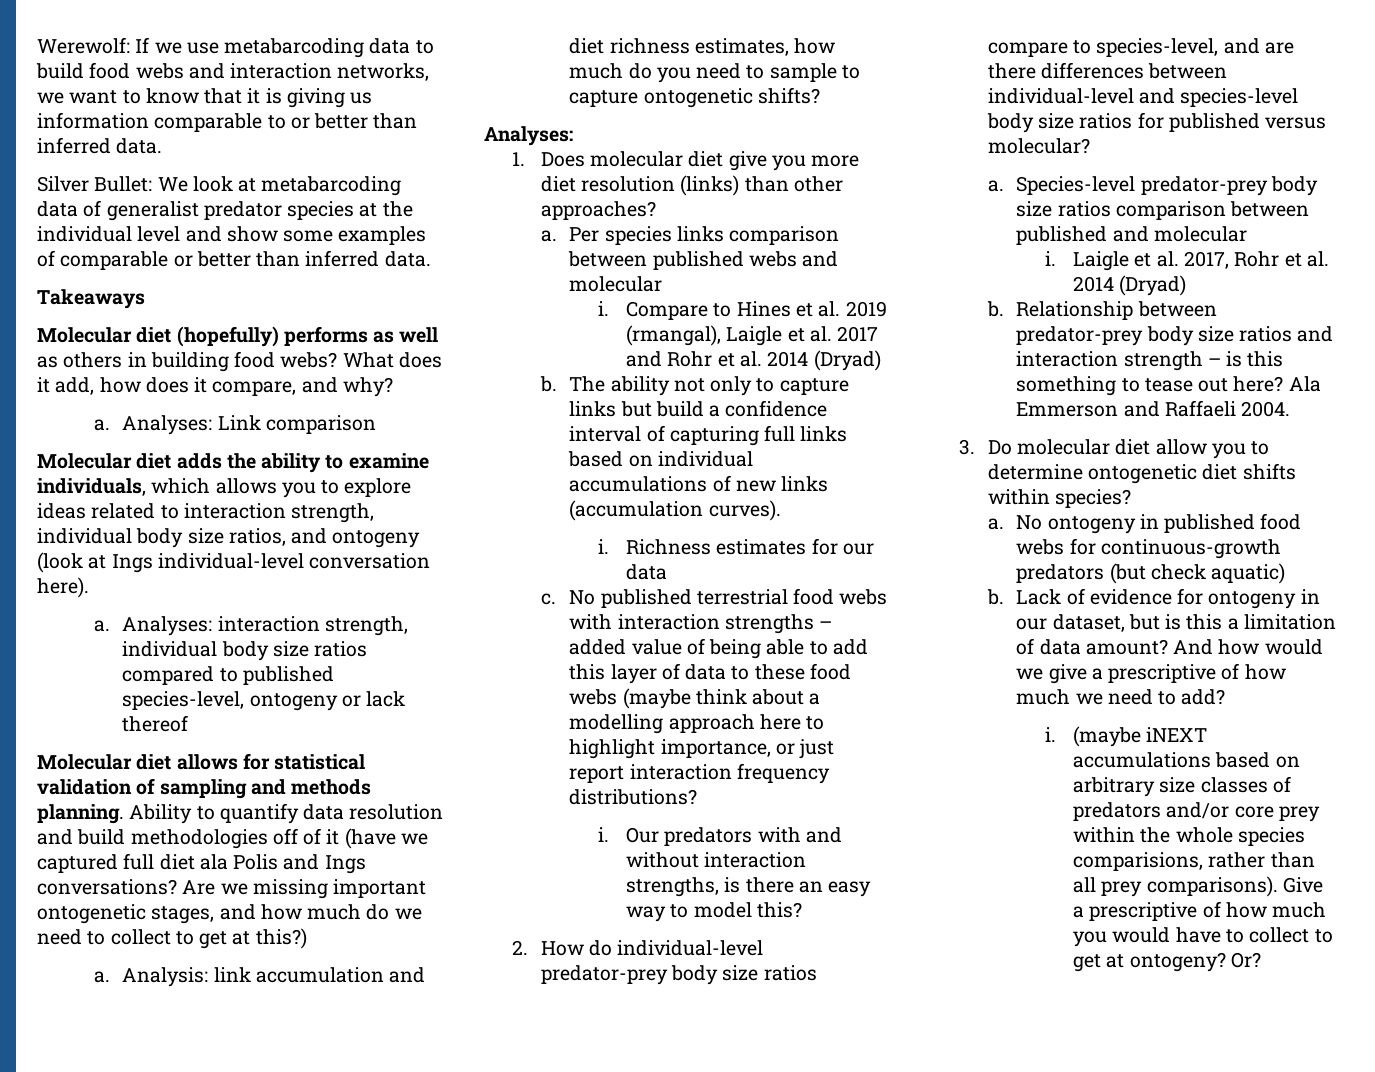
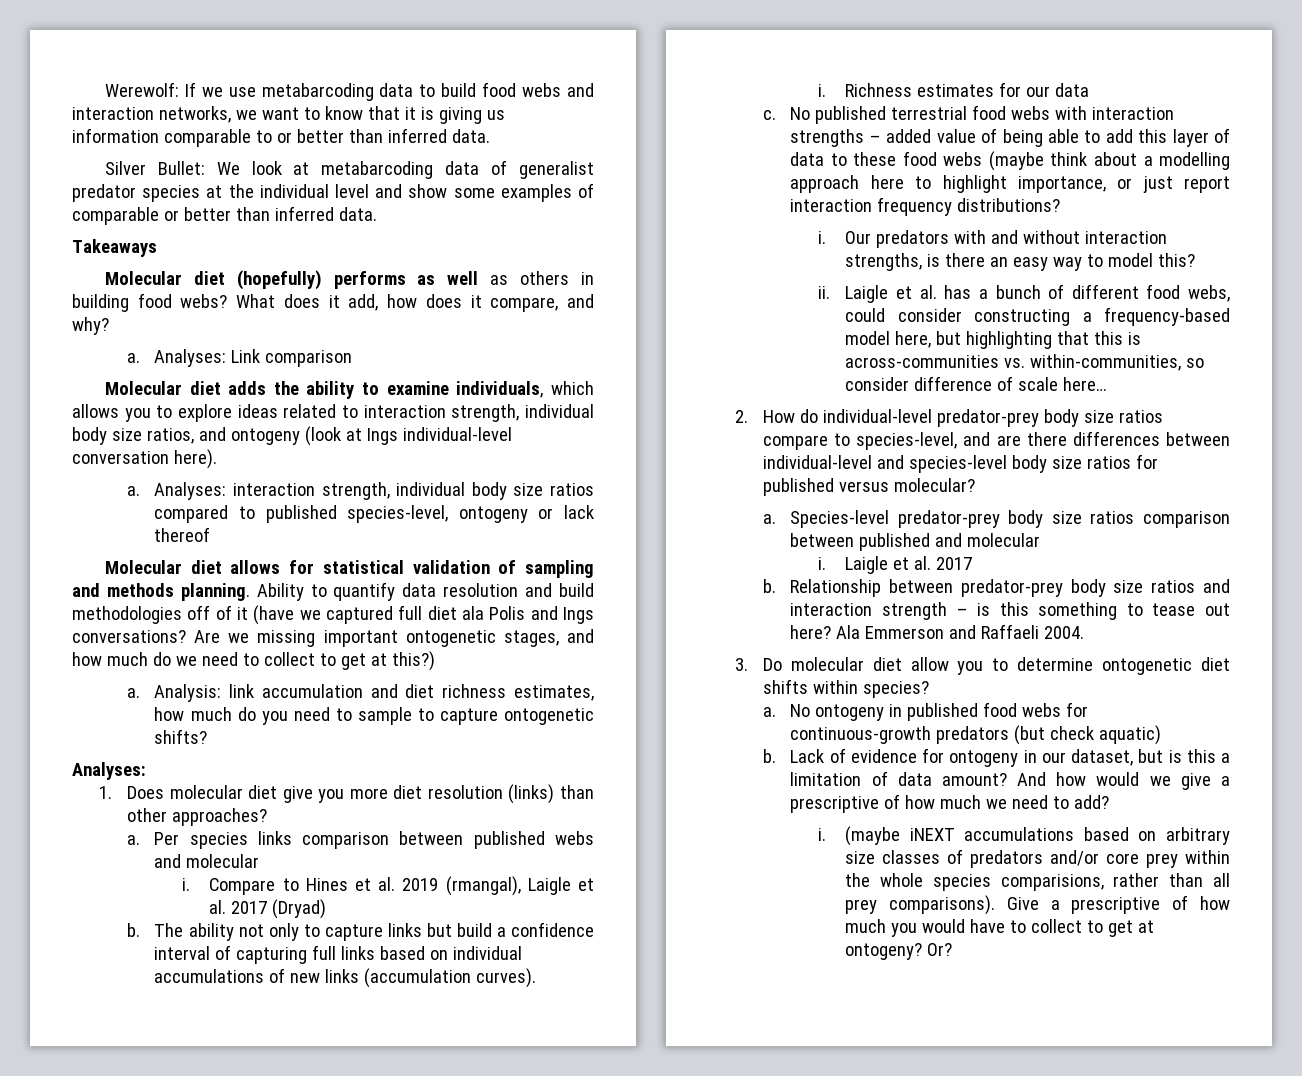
- Compare to Hines et al. 2019 (rmangal), Laigle et al. 2017 and Rohr et al. 2014 (Dryad)
+ Compare to Hines et al. 2019 (rmangal), Laigle et al. 2017 (Dryad)
+ ii. Laigle et al. has a bunch of different food webs, could consider constructing a frequency-based model here, but highlighting that this is across-communities vs. within-communities, so consider difference of scale here…
- i. Laigle et al. 2017, Rohr et al. 2014 (Dryad)
+ i. Laigle et al. 2017

